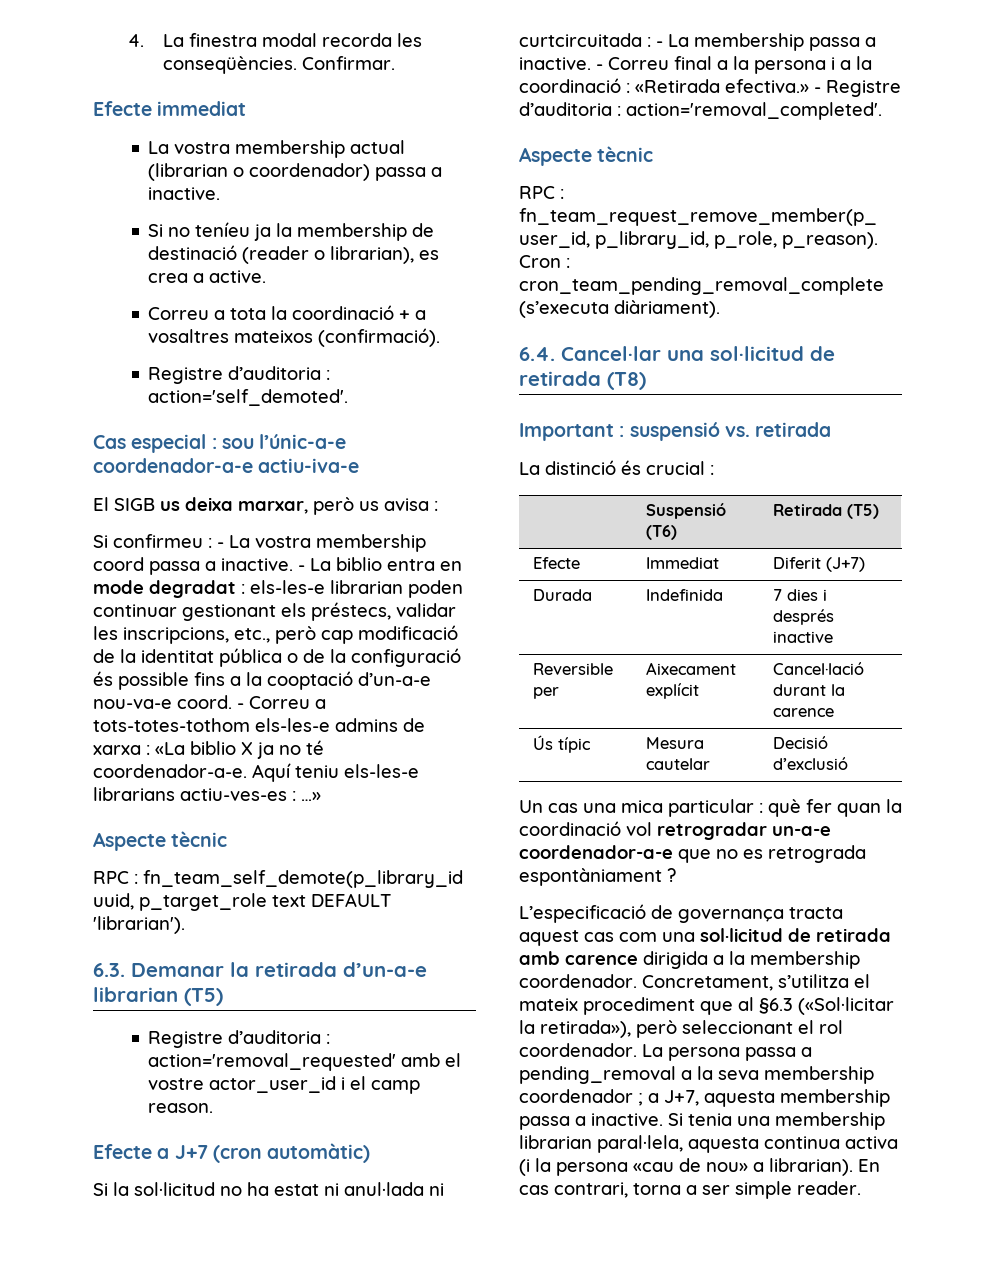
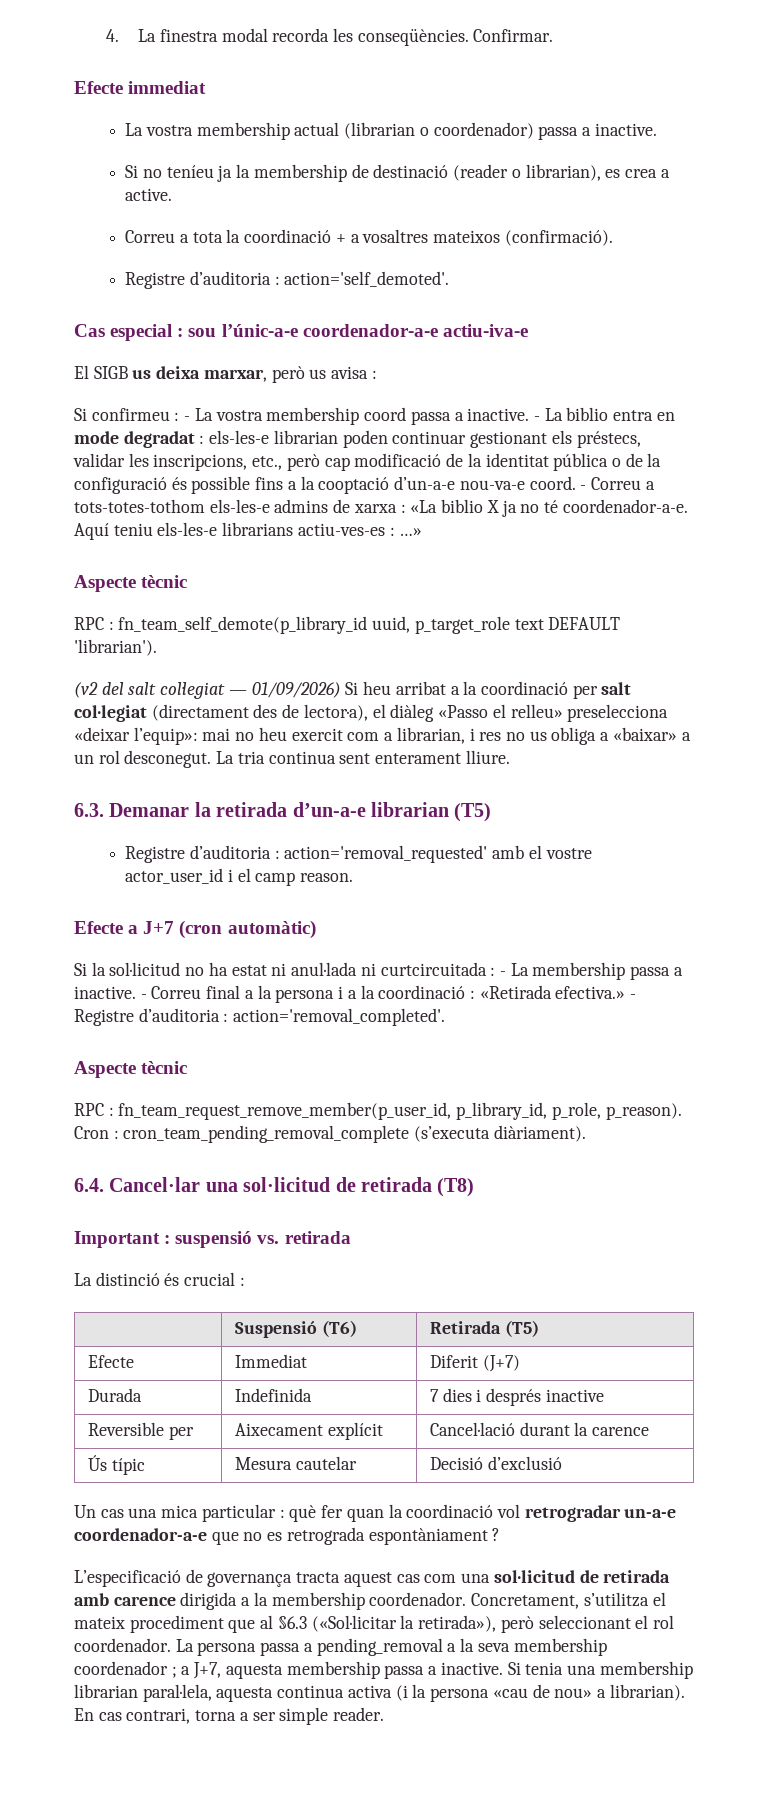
+ (v2 del salt col·legiat — 01/09/2026) Si heu arribat a la coordinació per salt col·legiat (directament des de lector·a), el diàleg «Passo el relleu» preselecciona «deixar l’equip»: mai no heu exercit com a librarian, i res no us obliga a «baixar» a un rol desconegut. La tria continua sent enterament lliure.

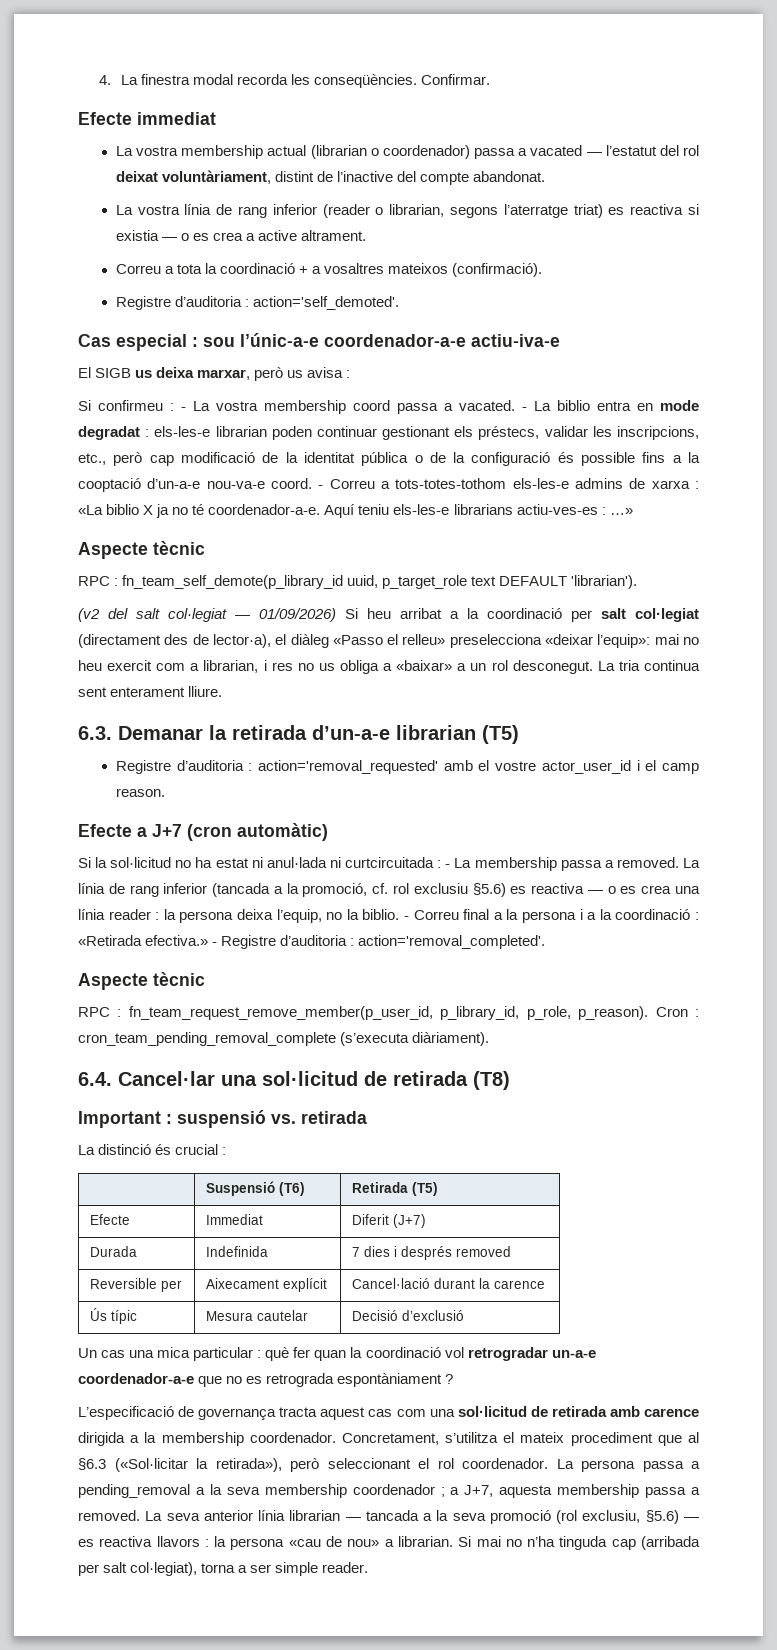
- La vostra membership actual (librarian o coordenador) passa a inactive.
- Si no teníeu ja la membership de destinació (reader o librarian), es crea a active.
+ La vostra membership actual (librarian o coordenador) passa a vacated — l’estatut del rol deixat voluntàriament, distint de l’inactive del compte abandonat.
+ La vostra línia de rang inferior (reader o librarian, segons l’aterratge triat) es reactiva si existia — o es crea a active altrament.
- Si confirmeu : - La vostra membership coord passa a inactive.
+ Si confirmeu : - La vostra membership coord passa a vacated.
- Si la sol·licitud no ha estat ni anul·lada ni curtcircuitada : - La membership passa a inactive.
+ Si la sol·licitud no ha estat ni anul·lada ni curtcircuitada : - La membership passa a removed. La línia de rang inferior (tancada a la promoció, cf. rol exclusiu §5.6) es reactiva — o es crea una línia reader : la persona deixa l’equip, no la biblio.
- Durada | Indefinida | 7 dies i després inactive
+ Durada | Indefinida | 7 dies i després removed
- La persona passa a pending_removal a la seva membership coordenador ; a J+7, aquesta membership passa a inactive. Si tenia una membership librarian paral·lela, aquesta continua activa (i la persona «cau de nou» a librarian). En cas contrari, torna a ser simple reader.
+ La persona passa a pending_removal a la seva membership coordenador ; a J+7, aquesta membership passa a removed. La seva anterior línia librarian — tancada a la seva promoció (rol exclusiu, §5.6) — es reactiva llavors : la persona «cau de nou» a librarian. Si mai no n’ha tinguda cap (arribada per salt col·legiat), torna a ser simple reader.

